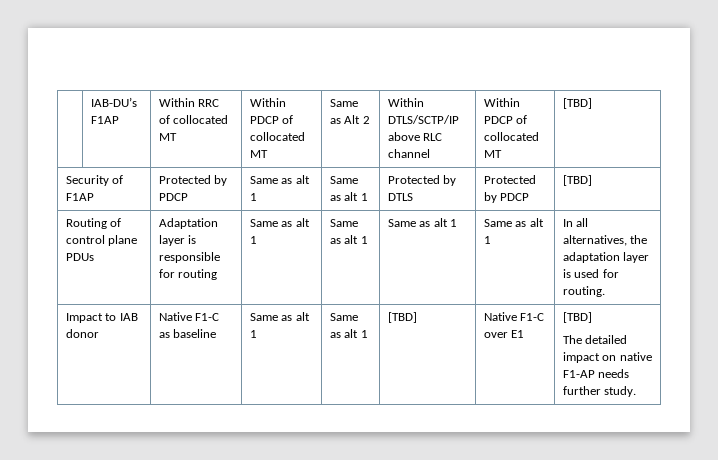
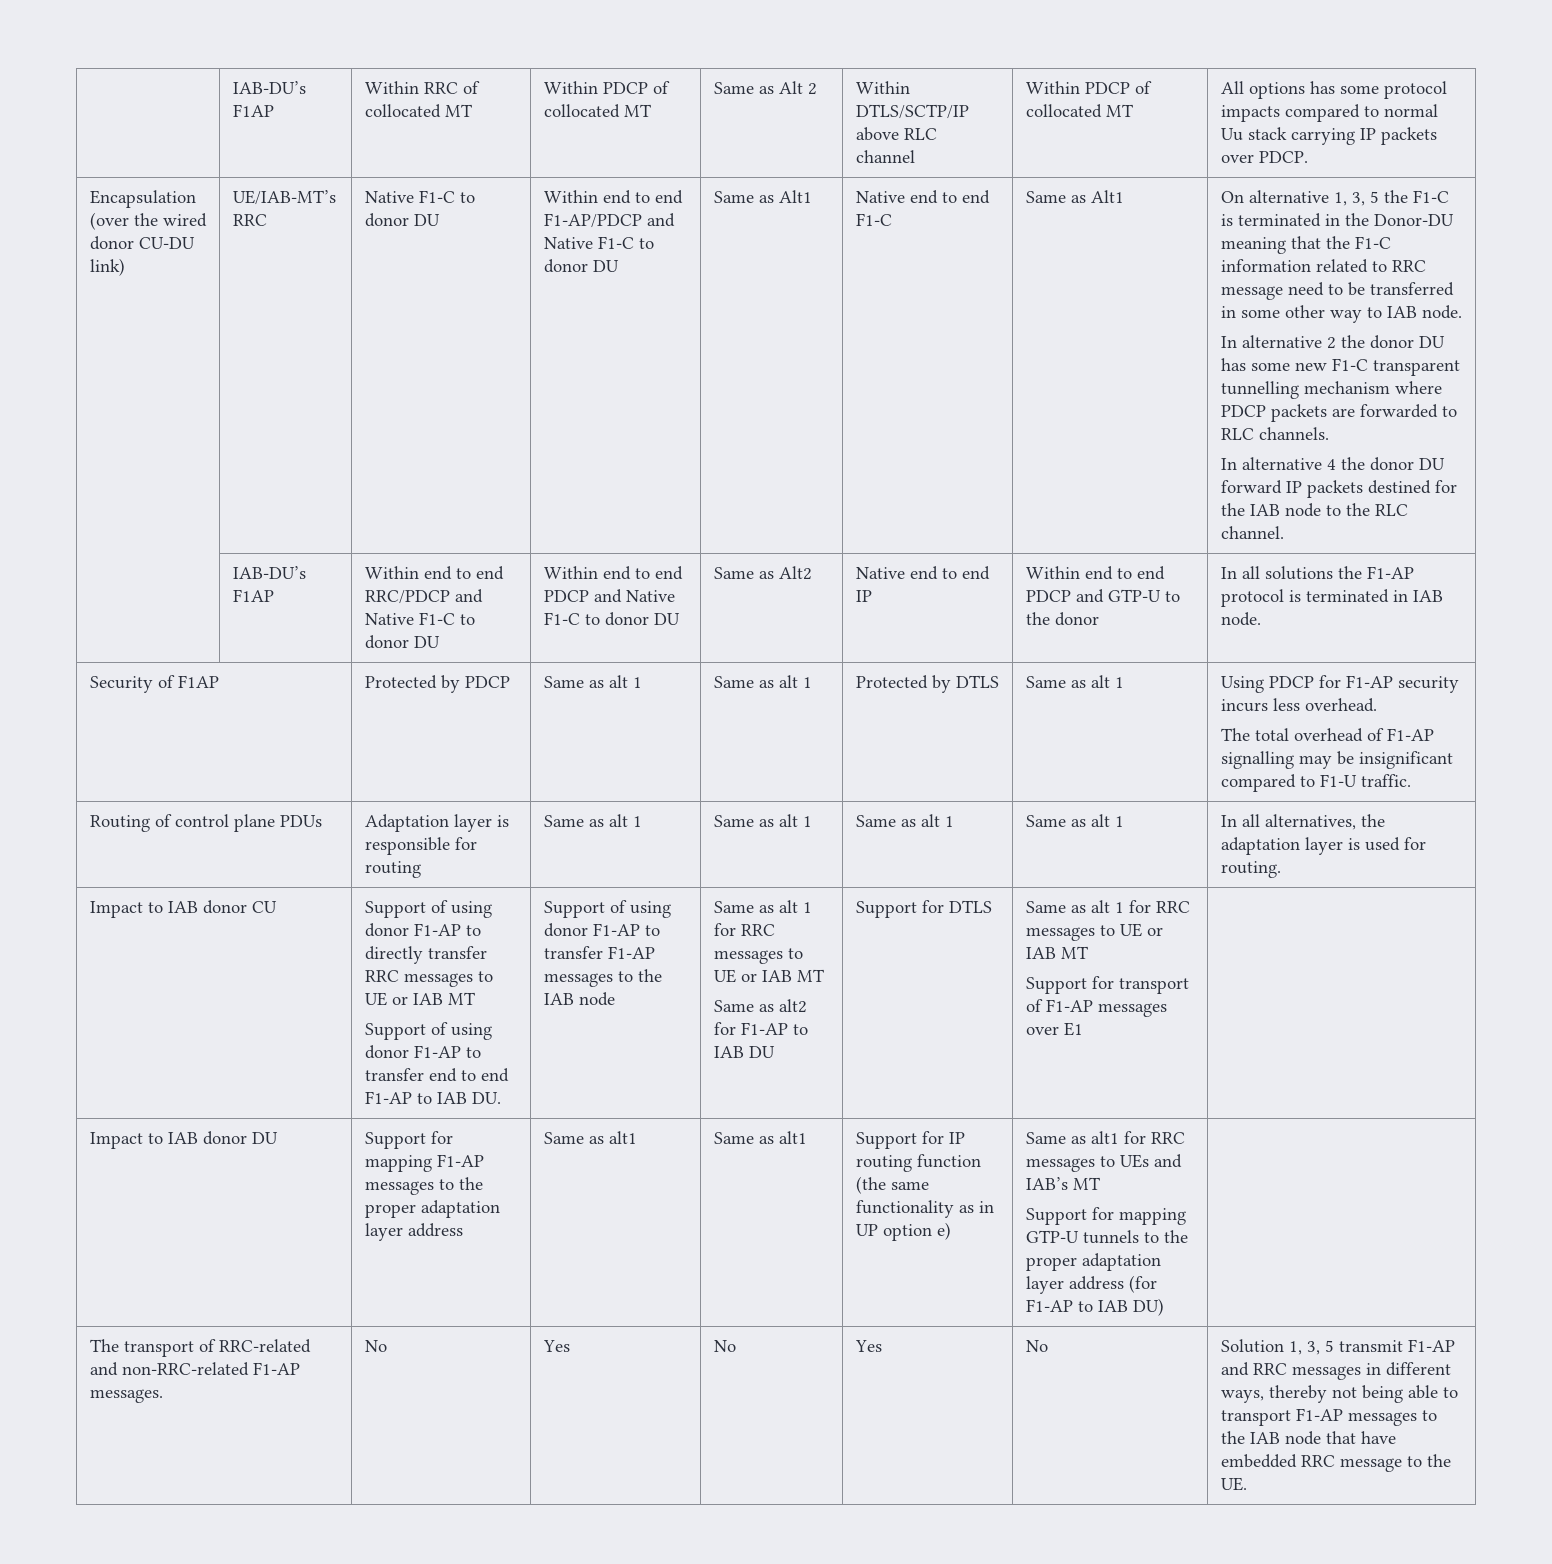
- Within PDCP of collocated MT | [TBD]
+ Within PDCP of collocated MT | All options has some protocol impacts compared to normal Uu stack carrying IP packets over PDCP.
+ Encapsulation (over the wired donor CU-DU link) | UE/IAB-MT’s RRC | Native F1-C to donor DU | Within end to end F1-AP/PDCP and Native F1-C to donor DU | Same as Alt1 | Native end to end F1-C | Same as Alt1 | On alternative 1, 3, 5 the F1-C is terminated in the Donor-DU meaning that the F1-C information related to RRC message need to be transferred in some other way to IAB node.
+ In alternative 2 the donor DU has some new F1-C transparent tunnelling mechanism where PDCP packets are forwarded to RLC channels.
+ In alternative 4 the donor DU forward IP packets destined for the IAB node to the RLC channel.
+ | IAB-DU’s F1AP | Within end to end RRC/PDCP and Native F1-C to donor DU | Within end to end PDCP and Native F1-C to donor DU | Same as Alt2 | Native end to end IP | Within end to end PDCP and GTP-U to the donor | In all solutions the F1-AP protocol is terminated in IAB node.
- Protected by PDCP | [TBD]
+ Same as alt 1 | Using PDCP for F1-AP security incurs less overhead.
+ The total overhead of F1-AP signalling may be insignificant compared to F1-U traffic.
- Impact to IAB donor | Native F1-C as baseline | Same as alt 1 | Same as alt 1 | [TBD] | Native F1-C over E1 | [TBD]
- The detailed impact on native F1-AP needs further study.
+ Impact to IAB donor CU | Support of using donor F1-AP to directly transfer RRC messages to UE or IAB MT
+ Support of using donor F1-AP to transfer end to end F1-AP to IAB DU. | Support of using donor F1-AP to transfer F1-AP messages to the IAB node | Same as alt 1 for RRC messages to UE or IAB MT
+ Same as alt2 for F1-AP to IAB DU | Support for DTLS | Same as alt 1 for RRC messages to UE or IAB MT
+ Support for transport of F1-AP messages over E1 |
+ Impact to IAB donor DU | Support for mapping F1-AP messages to the proper adaptation layer address | Same as alt1 | Same as alt1 | Support for IP routing function (the same functionality as in UP option e) | Same as alt1 for RRC messages to UEs and IAB’s MT
+ Support for mapping GTP-U tunnels to the proper adaptation layer address (for F1-AP to IAB DU) |
+ The transport of RRC-related and non-RRC-related F1-AP messages. | No | Yes | No | Yes | No | Solution 1, 3, 5 transmit F1-AP and RRC messages in different ways, thereby not being able to transport F1-AP messages to the IAB node that have embedded RRC message to the UE.

